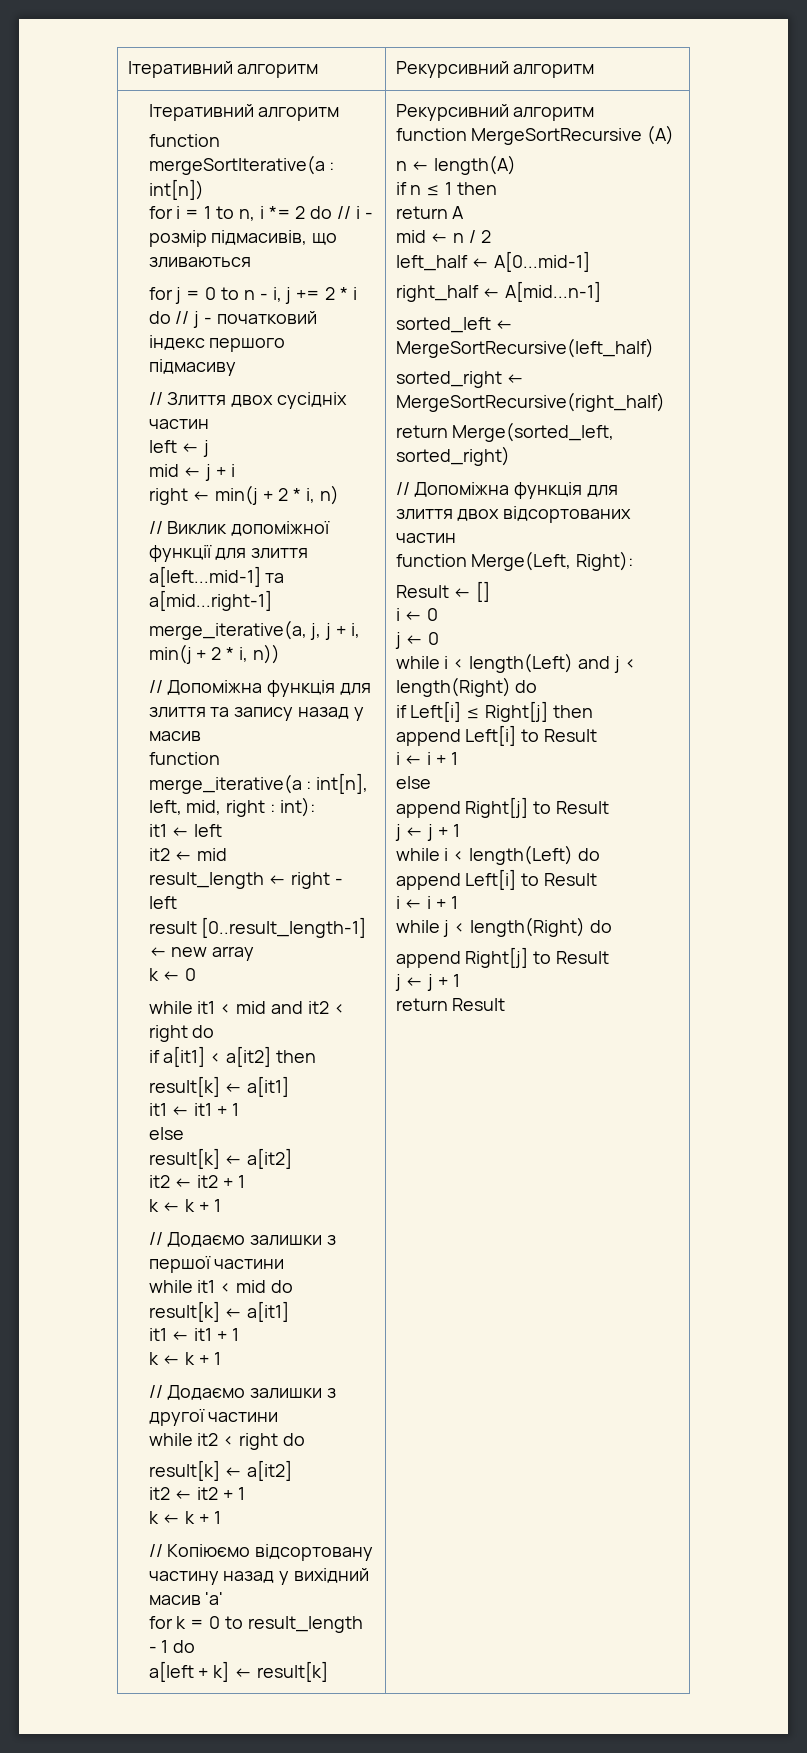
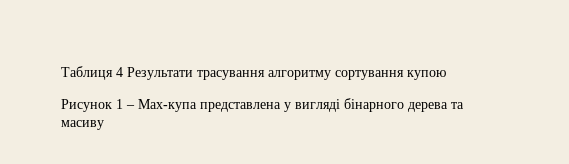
- Ітеративний алгоритм | Рекурсивний алгоритм
- Ітеративний алгоритм
- function mergeSortIterative(a : int[n])
- for i = 1 to n, i *= 2 do // i - розмір підмасивів, що зливаються
- for j = 0 to n - i, j += 2 * i do // j - початковий індекс першого підмасиву
- // Злиття двох сусідніх частин
- left ← j
- mid ← j + i
- right ← min(j + 2 * i, n)
- // Виклик допоміжної функції для злиття a[left...mid-1] та a[mid...right-1]
- merge_iterative(a, j, j + i, min(j + 2 * i, n))
- // Допоміжна функція для злиття та запису назад у масив
- function merge_iterative(a : int[n], left, mid, right : int):
- it1 ← left
- it2 ← mid
- result_length ← right - left
- result [0..result_length-1] ← new array
- k ← 0
- while it1 < mid and it2 < right do
- if a[it1] < a[it2] then
- result[k] ← a[it1]
- it1 ← it1 + 1
- else
- result[k] ← a[it2]
- it2 ← it2 + 1
- k ← k + 1
- // Додаємо залишки з першої частини
- while it1 < mid do
- result[k] ← a[it1]
- it1 ← it1 + 1
- k ← k + 1
- // Додаємо залишки з другої частини
- while it2 < right do
- result[k] ← a[it2]
- it2 ← it2 + 1
- k ← k + 1
- // Копіюємо відсортовану частину назад у вихідний масив 'a'
- for k = 0 to result_length - 1 do
- a[left + k] ← result[k] | Рекурсивний алгоритм
- function MergeSortRecursive (A)
- n ← length(A)
- if n ≤ 1 then
- return A
- mid ← n / 2
- left_half ← A[0...mid-1]
- right_half ← A[mid...n-1]
- sorted_left ← MergeSortRecursive(left_half)
- sorted_right ← MergeSortRecursive(right_half)
- return Merge(sorted_left, sorted_right)
- // Допоміжна функція для злиття двох відсортованих частин
- function Merge(Left, Right):
- Result ← []
- i ← 0
- j ← 0
- while i < length(Left) and j < length(Right) do
- if Left[i] ≤ Right[j] then
- append Left[i] to Result
- i ← i + 1
- else
- append Right[j] to Result
- j ← j + 1
- while i < length(Left) do
- append Left[i] to Result
- i ← i + 1
- while j < length(Right) do
- append Right[j] to Result
- j ← j + 1
- return Result
+ Таблиця 4 Результати трасування алгоритму сортування купою
+ Рисунок 1 – Мах-купа представлена у вигляді бінарного дерева та масиву

